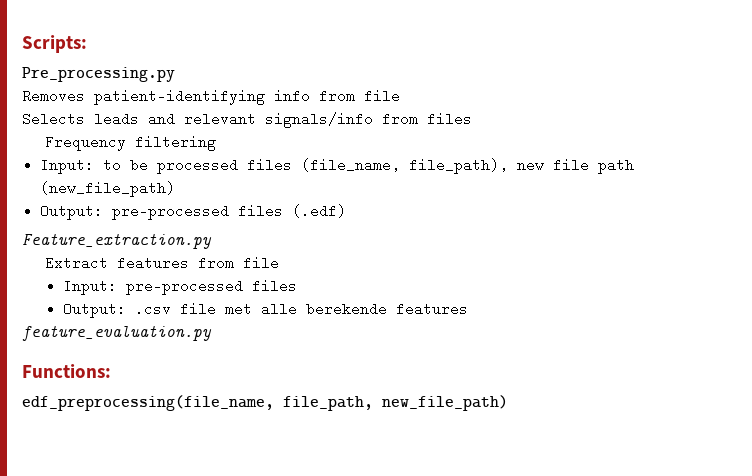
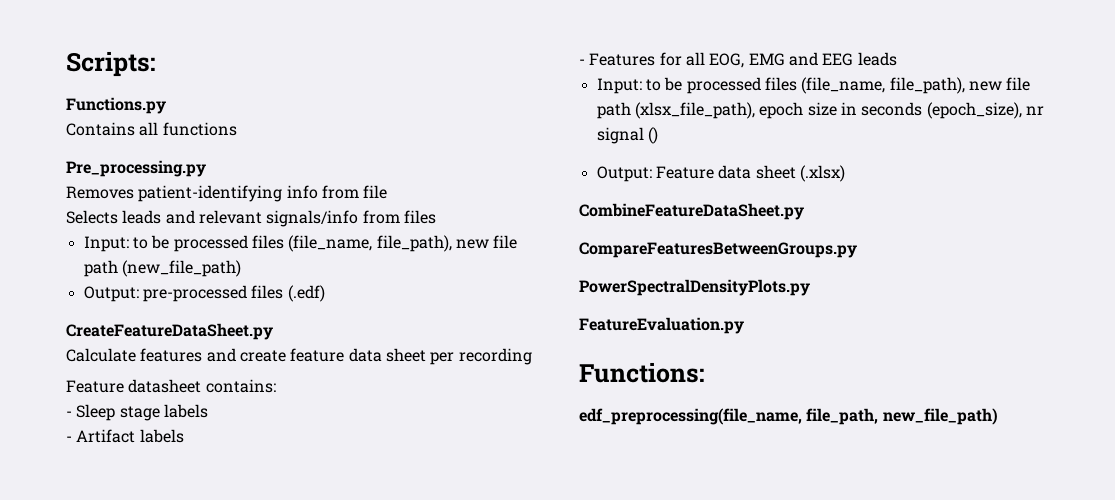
+ Functions.py
+ Contains all functions
- Frequency filtering
- Feature_extraction.py
- Extract features from file
- Input: pre-processed files
- Output: .csv file met alle berekende features
- feature_evaluation.py
+ CreateFeatureDataSheet.py
+ Calculate features and create feature data sheet per recording
+ Feature datasheet contains:
+ - Sleep stage labels
+ - Artifact labels
+ - Features for all EOG, EMG and EEG leads
+ Input: to be processed files (file_name, file_path), new file path (xlsx_file_path), epoch size in seconds (epoch_size), nr signal ()
+ Output: Feature data sheet (.xlsx)
+ CombineFeatureDataSheet.py
+ CompareFeaturesBetweenGroups.py
+ PowerSpectralDensityPlots.py
+ FeatureEvaluation.py

